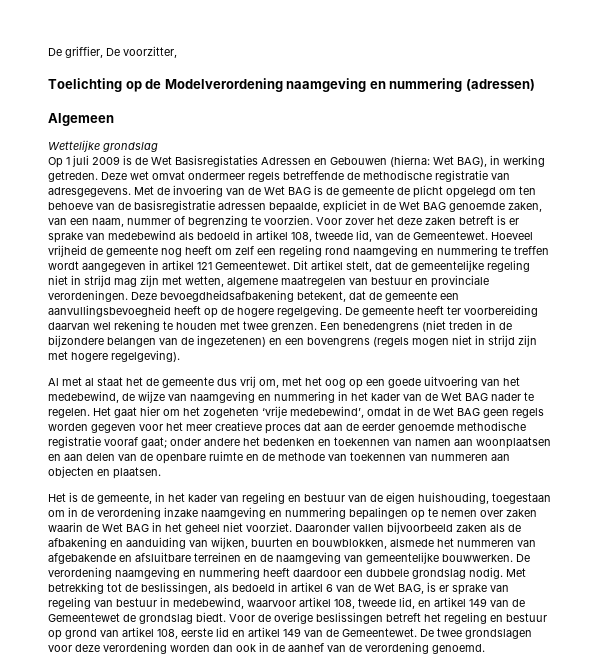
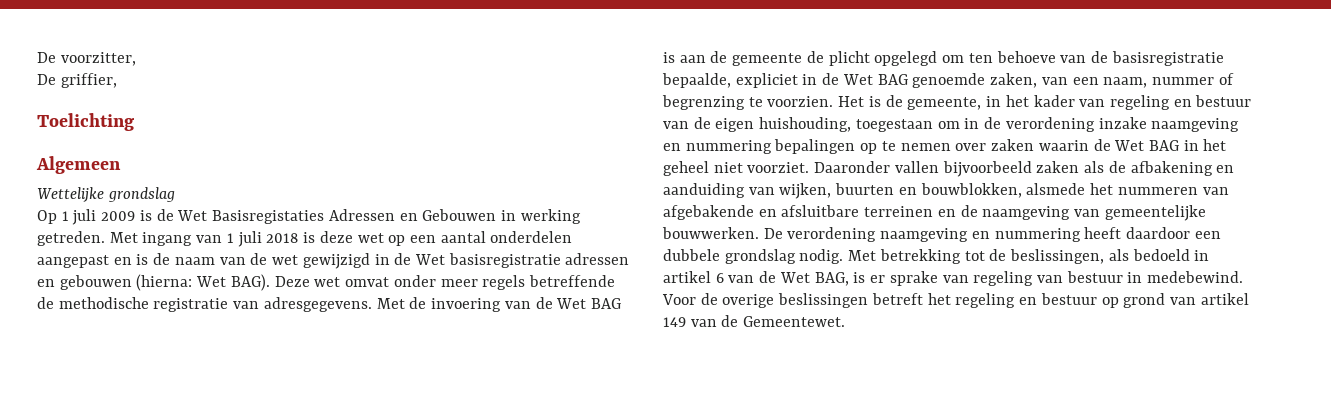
- De griffier, De voorzitter,
+ De voorzitter,
+ De griffier,
- Toelichting op de Modelverordening naamgeving en nummering (adressen)
+ Toelichting
- Op 1 juli 2009 is de Wet Basisregistaties Adressen en Gebouwen (hierna: Wet BAG), in werking getreden.
+ Op 1 juli 2009 is de Wet Basisregistaties Adressen en Gebouwen in werking getreden. Met ingang van 1 juli 2018 is deze wet op een aantal onderdelen aangepast en is de naam van de wet gewijzigd in de Wet basisregistratie adressen en gebouwen (hierna: Wet BAG).
- Deze wet omvat ondermeer regels betreffende de methodische registratie van adresgegevens.
+ Deze wet omvat onder meer regels betreffende de methodische registratie van adresgegevens.
- Met de invoering van de Wet BAG is de gemeente de plicht opgelegd om ten behoeve van de basisregistratie adressen bepaalde, expliciet in de Wet BAG genoemde zaken, van een naam, nummer of begrenzing te voorzien. Voor zover het deze zaken betreft is er sprake van medebewind als bedoeld in artikel 108, tweede lid, van de Gemeentewet. Hoeveel vrijheid de gemeente nog heeft om zelf een regeling rond naamgeving en nummering te treffen wordt aangegeven in artikel 121 Gemeentewet. Dit artikel stelt, dat de gemeentelijke regeling niet in strijd mag zijn met wetten, algemene maatregelen van bestuur en provinciale verordeningen. Deze bevoegdheidsafbakening betekent, dat de gemeente een aanvullingsbevoegheid heeft op de hogere regelgeving. De gemeente heeft ter voorbereiding daarvan wel rekening te houden met twee grenzen. Een benedengrens (niet treden in de bijzondere belangen van de ingezetenen) en een bovengrens (regels mogen niet in strijd zijn met hogere regelgeving).
- Al met al staat het de gemeente dus vrij om, met het oog op een goede uitvoering van het medebewind, de wijze van naamgeving en nummering in het kader van de Wet BAG nader te regelen. Het gaat hier om het zogeheten ‘vrije medebewind’, omdat in de Wet BAG geen regels worden gegeven voor het meer creatieve proces dat aan de eerder genoemde methodische registratie vooraf gaat; onder andere het bedenken en toekennen van namen aan woonplaatsen en aan delen van de openbare ruimte en de methode van toekennen van nummeren aan objecten en plaatsen.
- Het is de gemeente, in het kader van regeling en bestuur van de eigen huishouding, toegestaan om in de verordening inzake naamgeving en nummering bepalingen op te nemen over zaken waarin de Wet BAG in het geheel niet voorziet.
+ Met de invoering van de Wet BAG is aan de gemeente de plicht opgelegd om ten behoeve van de basisregistratie bepaalde, expliciet in de Wet BAG genoemde zaken, van een naam, nummer of begrenzing te voorzien. Het is de gemeente, in het kader van regeling en bestuur van de eigen huishouding, toegestaan om in de verordening inzake naamgeving en nummering bepalingen op te nemen over zaken waarin de Wet BAG in het geheel niet voorziet.
- Met betrekking tot de beslissingen, als bedoeld in artikel 6 van de Wet BAG, is er sprake van regeling van bestuur in medebewind, waarvoor artikel 108, tweede lid, en artikel 149 van de Gemeentewet de grondslag biedt.
+ Met betrekking tot de beslissingen, als bedoeld in artikel 6 van de Wet BAG, is er sprake van regeling van bestuur in medebewind.
- Voor de overige beslissingen betreft het regeling en bestuur op grond van artikel 108, eerste lid en artikel 149 van de Gemeentewet. De twee grondslagen voor deze verordening worden dan ook in de aanhef van de verordening genoemd.
+ Voor de overige beslissingen betreft het regeling en bestuur op grond van artikel 149 van de Gemeentewet.

